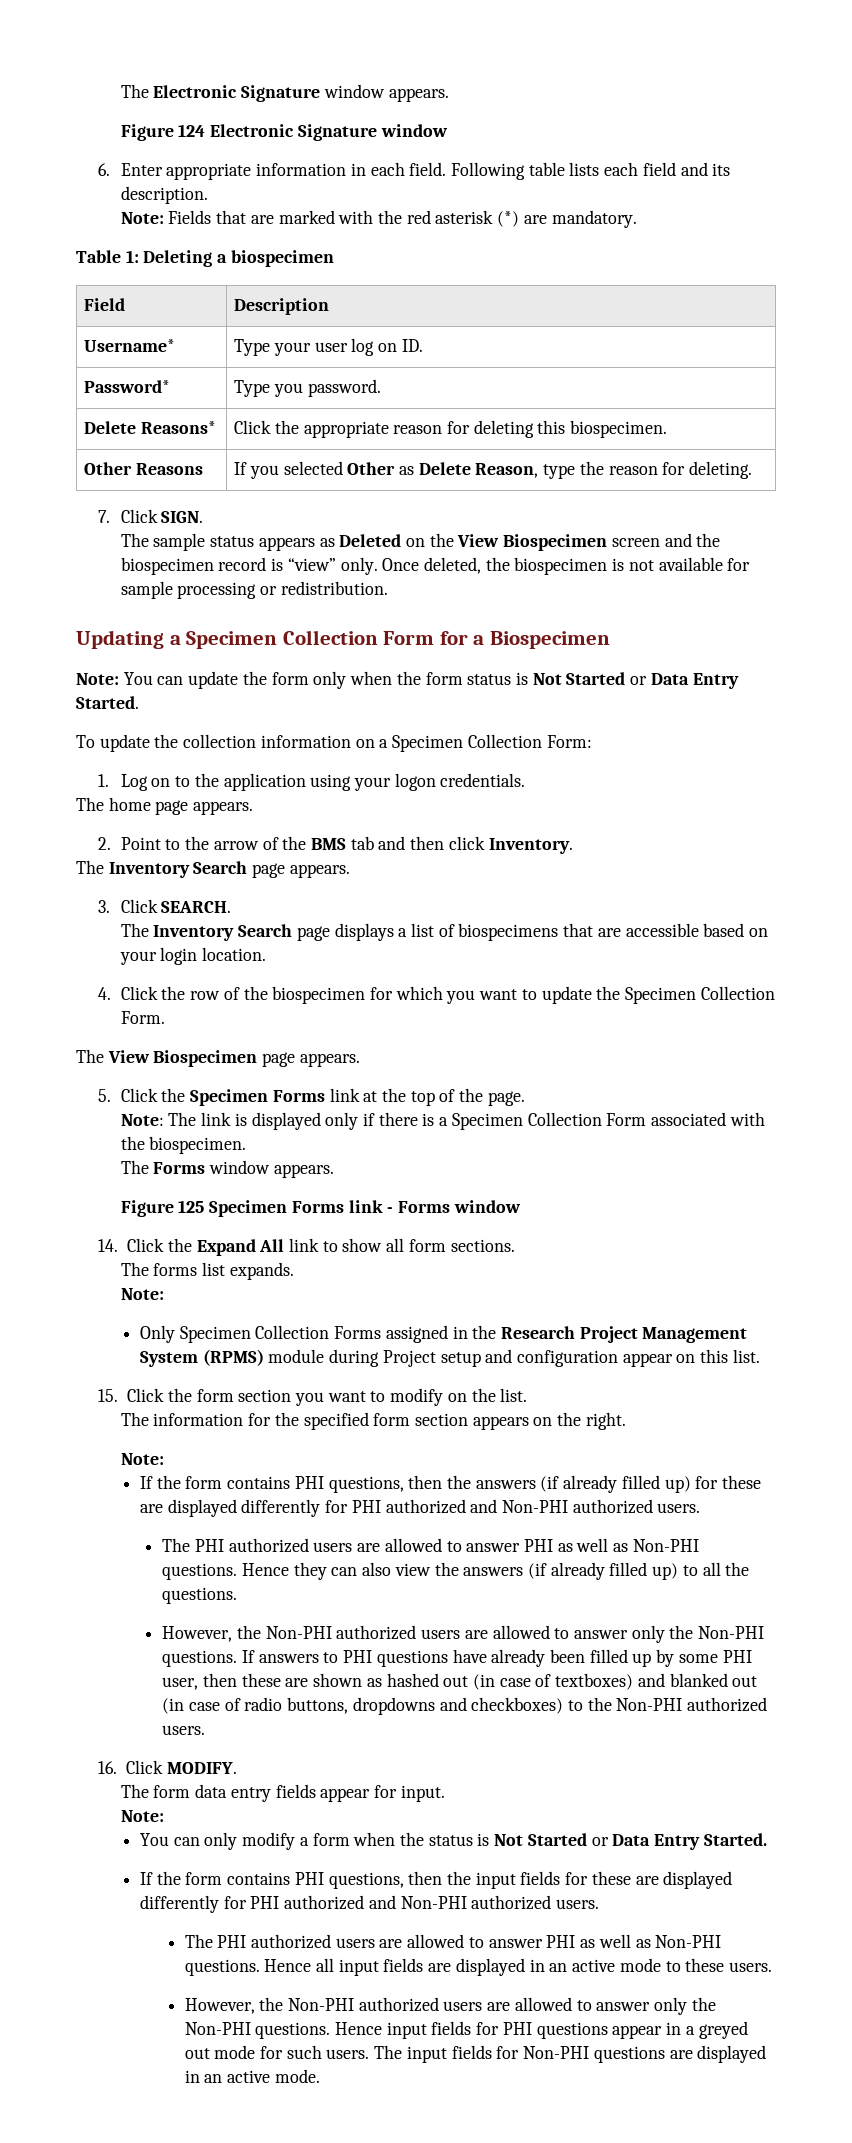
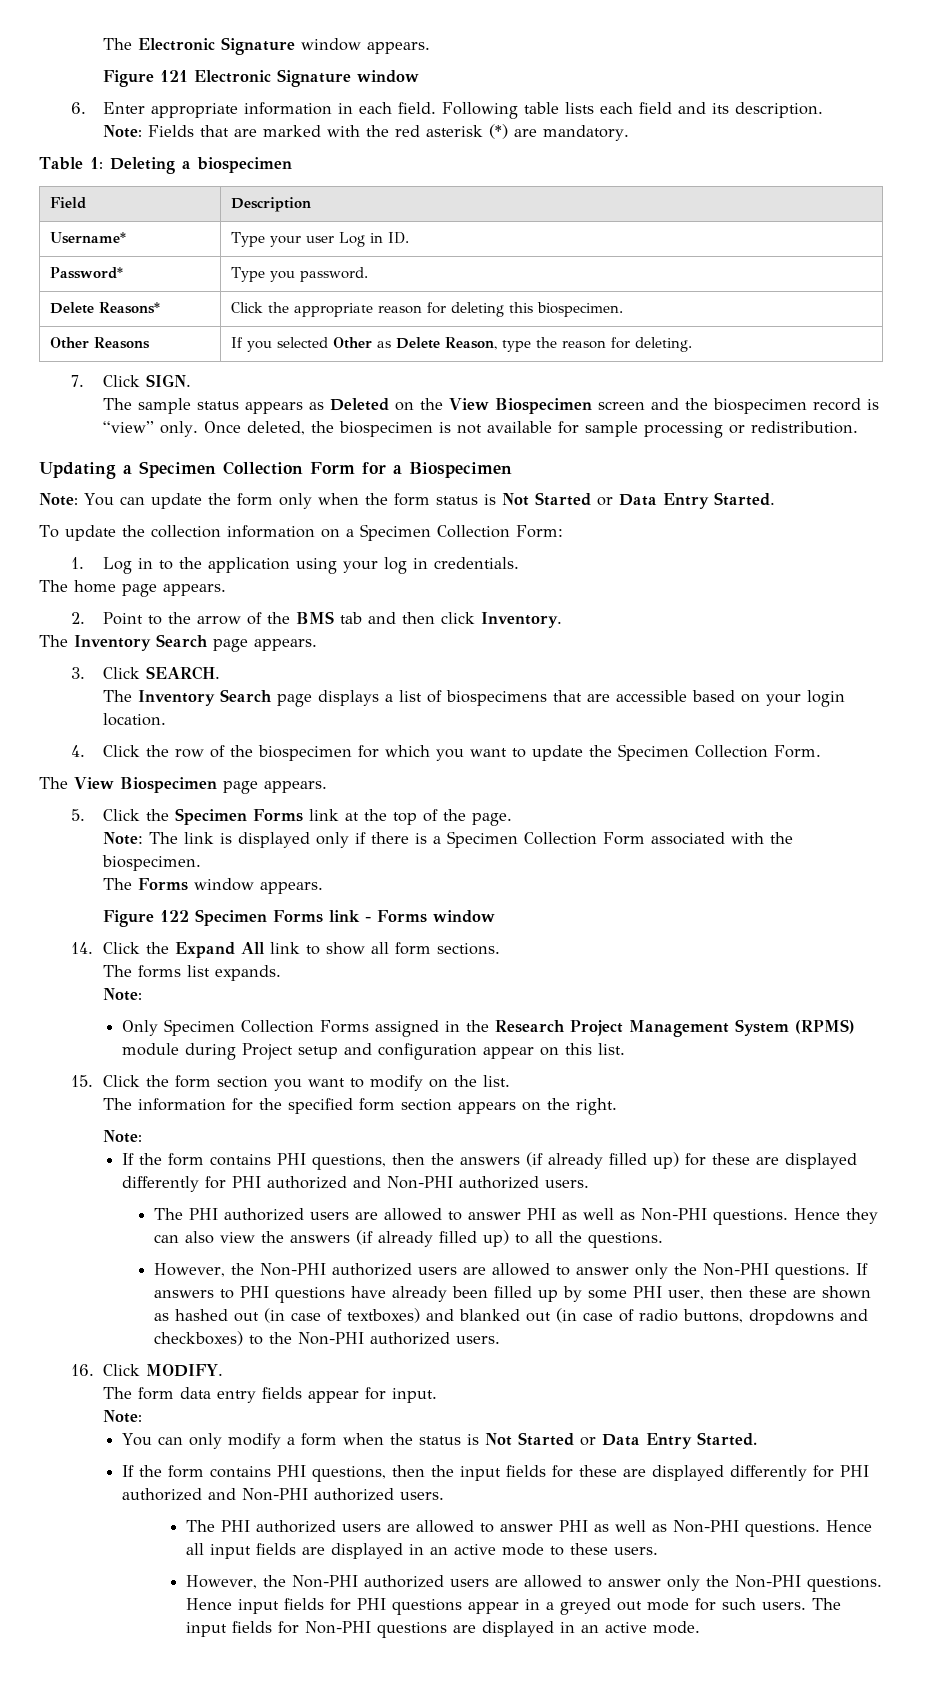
- Figure 124 Electronic Signature window
+ Figure 121 Electronic Signature window
- Username* | Type your user log on ID.
+ Username* | Type your user Log in ID.
- 1. Log on to the application using your logon credentials.
+ 1. Log in to the application using your log in credentials.
- Figure 125 Specimen Forms link - Forms window
+ Figure 122 Specimen Forms link - Forms window

